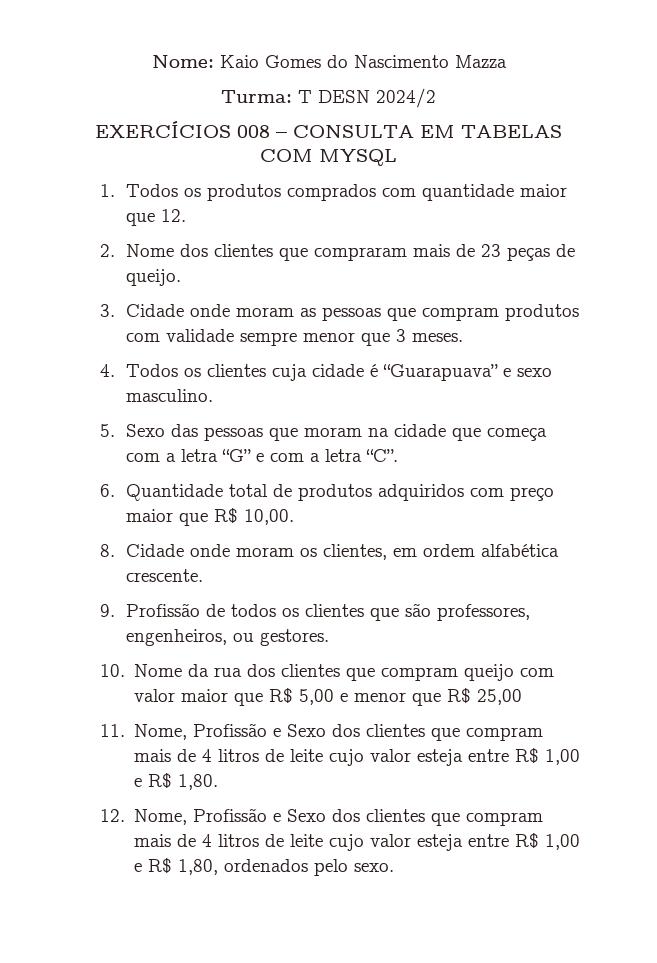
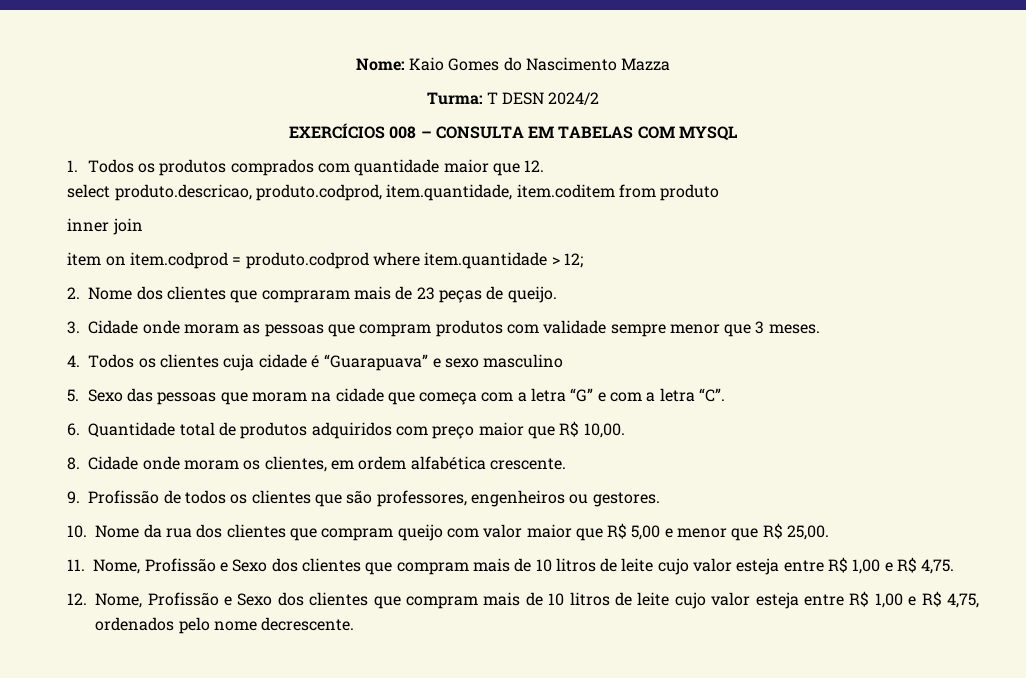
+ select produto.descricao, produto.codprod, item.quantidade, item.coditem from produto
+ inner join
+ item on item.codprod = produto.codprod where item.quantidade > 12;
- 4. Todos os clientes cuja cidade é “Guarapuava” e sexo masculino.
+ 4. Todos os clientes cuja cidade é “Guarapuava” e sexo masculino
- 9. Profissão de todos os clientes que são professores, engenheiros, ou gestores.
+ 9. Profissão de todos os clientes que são professores, engenheiros ou gestores.
- 10. Nome da rua dos clientes que compram queijo com valor maior que R$ 5,00 e menor que R$ 25,00
+ 10. Nome da rua dos clientes que compram queijo com valor maior que R$ 5,00 e menor que R$ 25,00.
- 11. Nome, Profissão e Sexo dos clientes que compram mais de 4 litros de leite cujo valor esteja entre R$ 1,00 e R$ 1,80.
+ 11. Nome, Profissão e Sexo dos clientes que compram mais de 10 litros de leite cujo valor esteja entre R$ 1,00 e R$ 4,75.
- 12. Nome, Profissão e Sexo dos clientes que compram mais de 4 litros de leite cujo valor esteja entre R$ 1,00 e R$ 1,80, ordenados pelo sexo.
+ 12. Nome, Profissão e Sexo dos clientes que compram mais de 10 litros de leite cujo valor esteja entre R$ 1,00 e R$ 4,75, ordenados pelo nome decrescente.

